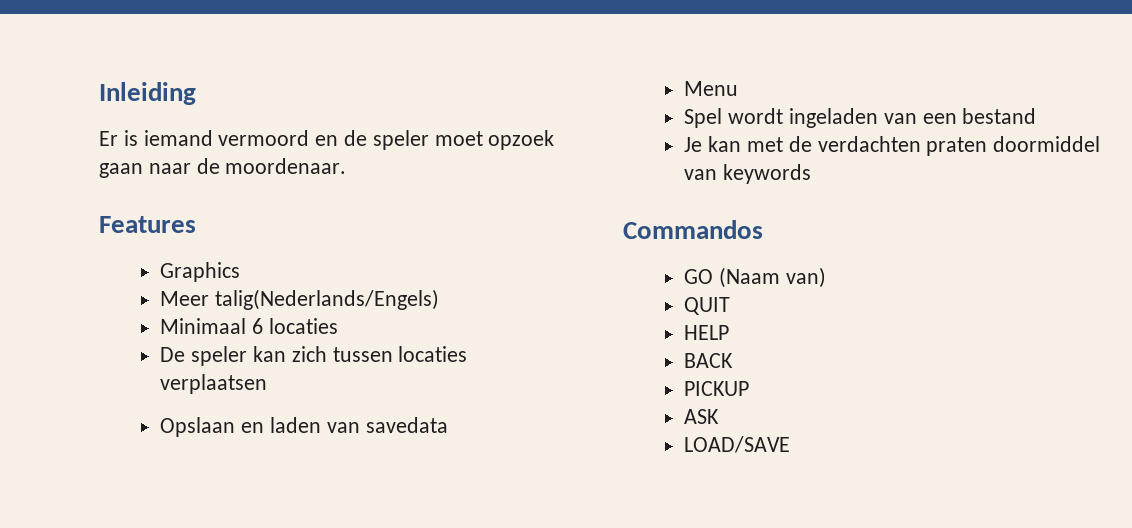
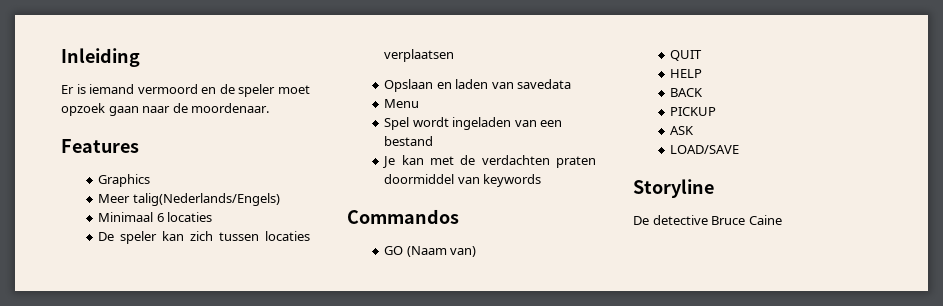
+ Storyline
+ De detective Bruce Caine

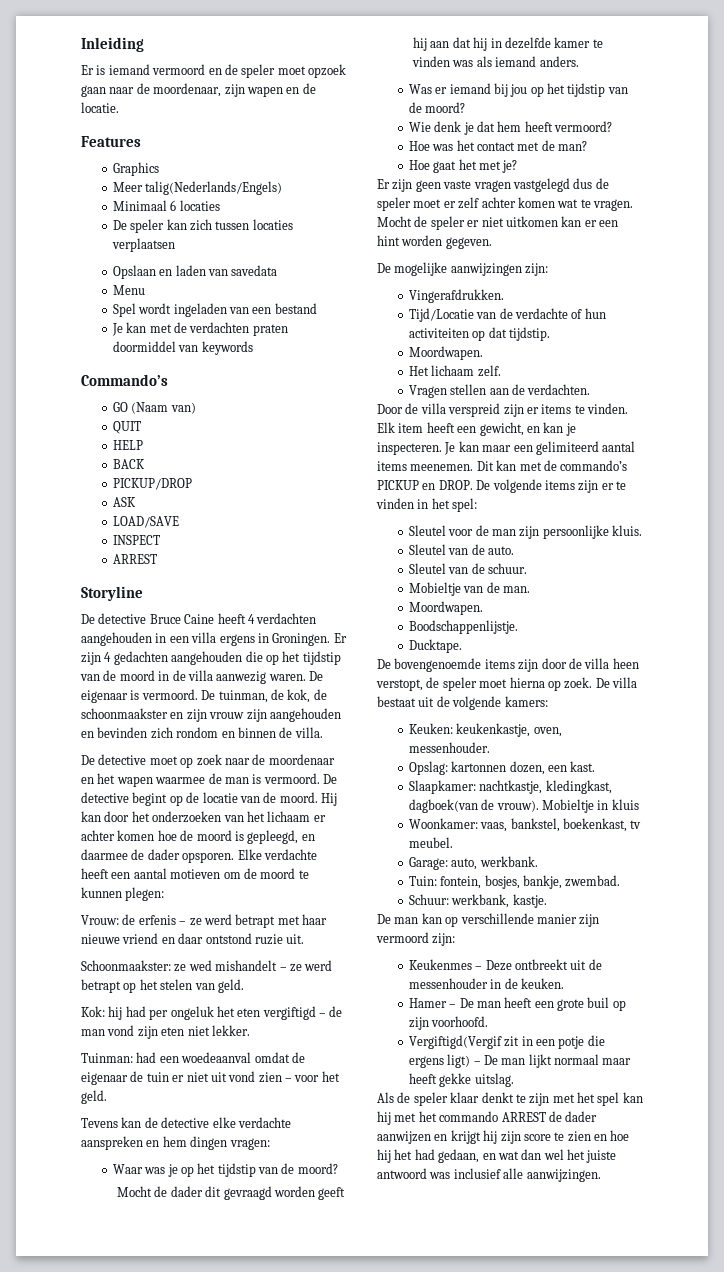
- Er is iemand vermoord en de speler moet opzoek gaan naar de moordenaar.
+ Er is iemand vermoord en de speler moet opzoek gaan naar de moordenaar, zijn wapen en de locatie.
- Commandos
+ Commando’s
- PICKUP
+ PICKUP/DROP
+ INSPECT
+ ARREST
- De detective Bruce Caine
+ De detective Bruce Caine heeft 4 verdachten aangehouden in een villa ergens in Groningen. Er zijn 4 gedachten aangehouden die op het tijdstip van de moord in de villa aanwezig waren. De eigenaar is vermoord. De tuinman, de kok, de schoonmaakster en zijn vrouw zijn aangehouden en bevinden zich rondom en binnen de villa.
+ De detective moet op zoek naar de moordenaar en het wapen waarmee de man is vermoord. De detective begint op de locatie van de moord. Hij kan door het onderzoeken van het lichaam er achter komen hoe de moord is gepleegd, en daarmee de dader opsporen. Elke verdachte heeft een aantal motieven om de moord te kunnen plegen:
+ Vrouw: de erfenis – ze werd betrapt met haar nieuwe vriend en daar ontstond ruzie uit.
+ Schoonmaakster: ze wed mishandelt – ze werd betrapt op het stelen van geld.
+ Kok: hij had per ongeluk het eten vergiftigd – de man vond zijn eten niet lekker.
+ Tuinman: had een woedeaanval omdat de eigenaar de tuin er niet uit vond zien – voor het geld.
+ Tevens kan de detective elke verdachte aanspreken en hem dingen vragen:
+ Waar was je op het tijdstip van de moord?
+ Mocht de dader dit gevraagd worden geeft hij aan dat hij in dezelfde kamer te vinden was als iemand anders.
+ Was er iemand bij jou op het tijdstip van de moord?
+ Wie denk je dat hem heeft vermoord?
+ Hoe was het contact met de man?
+ Hoe gaat het met je?
+ Er zijn geen vaste vragen vastgelegd dus de speler moet er zelf achter komen wat te vragen. Mocht de speler er niet uitkomen kan er een hint worden gegeven.
+ De mogelijke aanwijzingen zijn:
+ Vingerafdrukken.
+ Tijd/Locatie van de verdachte of hun activiteiten op dat tijdstip.
+ Moordwapen.
+ Het lichaam zelf.
+ Vragen stellen aan de verdachten.
+ Door de villa verspreid zijn er items te vinden. Elk item heeft een gewicht, en kan je inspecteren. Je kan maar een gelimiteerd aantal items meenemen. Dit kan met de commando’s PICKUP en DROP. De volgende items zijn er te vinden in het spel:
+ Sleutel voor de man zijn persoonlijke kluis.
+ Sleutel van de auto.
+ Sleutel van de schuur.
+ Mobieltje van de man.
+ Moordwapen.
+ Boodschappenlijstje.
+ Ducktape.
+ De bovengenoemde items zijn door de villa heen verstopt, de speler moet hierna op zoek. De villa bestaat uit de volgende kamers:
+ Keuken: keukenkastje, oven, messenhouder.
+ Opslag: kartonnen dozen, een kast.
+ Slaapkamer: nachtkastje, kledingkast, dagboek(van de vrouw). Mobieltje in kluis
+ Woonkamer: vaas, bankstel, boekenkast, tv meubel.
+ Garage: auto, werkbank.
+ Tuin: fontein, bosjes, bankje, zwembad.
+ Schuur: werkbank, kastje.
+ De man kan op verschillende manier zijn vermoord zijn:
+ Keukenmes – Deze ontbreekt uit de messenhouder in de keuken.
+ Hamer – De man heeft een grote buil op zijn voorhoofd.
+ Vergiftigd(Vergif zit in een potje die ergens ligt) – De man lijkt normaal maar heeft gekke uitslag.
+ Als de speler klaar denkt te zijn met het spel kan hij met het commando ARREST de dader aanwijzen en krijgt hij zijn score te zien en hoe hij het had gedaan, en wat dan wel het juiste antwoord was inclusief alle aanwijzingen.

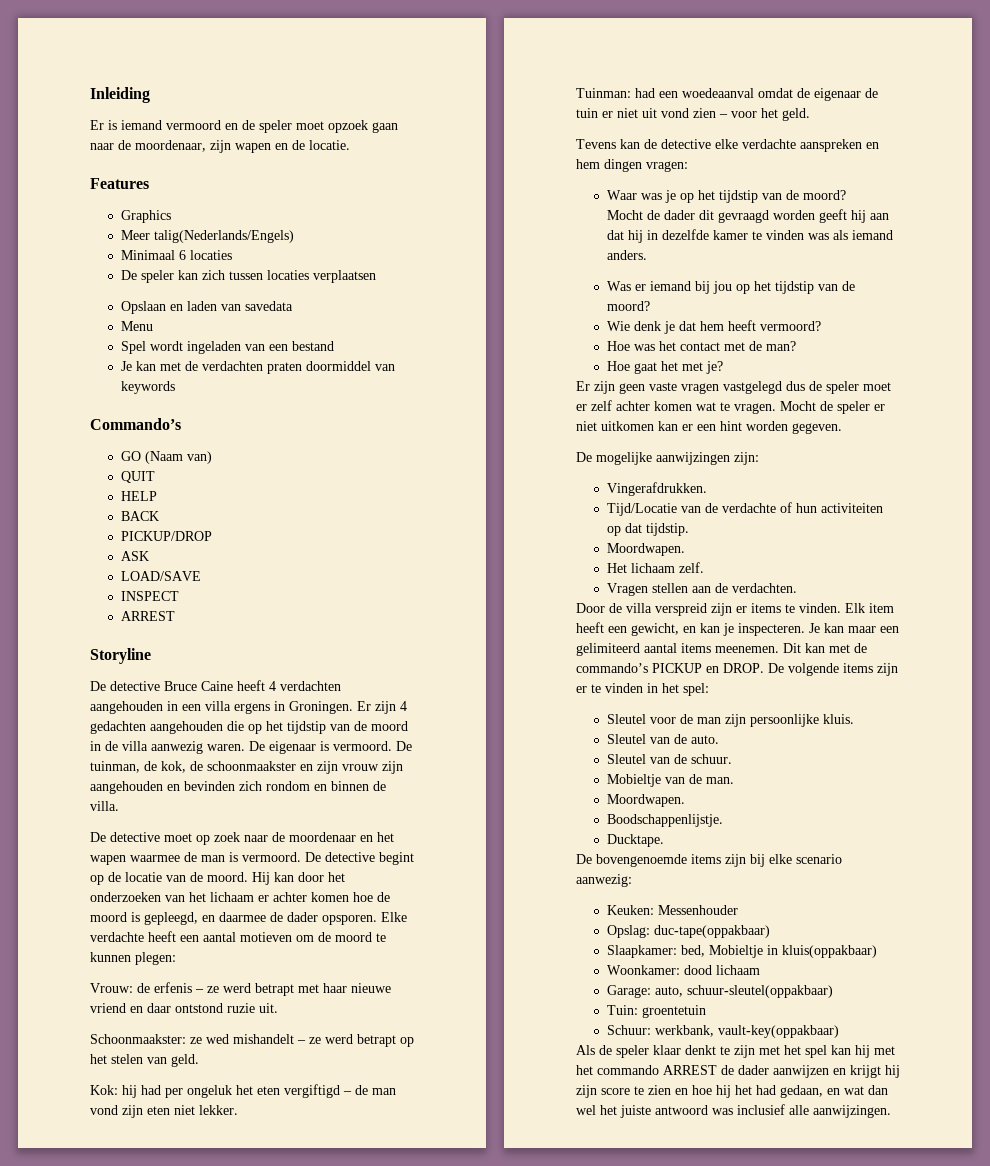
- De bovengenoemde items zijn door de villa heen verstopt, de speler moet hierna op zoek. De villa bestaat uit de volgende kamers:
- Keuken: keukenkastje, oven, messenhouder.
- Opslag: kartonnen dozen, een kast.
- Slaapkamer: nachtkastje, kledingkast, dagboek(van de vrouw). Mobieltje in kluis
+ De bovengenoemde items zijn bij elke scenario aanwezig:
+ Keuken: Messenhouder
+ Opslag: duc-tape(oppakbaar)
+ Slaapkamer: bed, Mobieltje in kluis(oppakbaar)
- Woonkamer: vaas, bankstel, boekenkast, tv meubel.
+ Woonkamer: dood lichaam
- Garage: auto, werkbank.
+ Garage: auto, schuur-sleutel(oppakbaar)
- Tuin: fontein, bosjes, bankje, zwembad.
- Schuur: werkbank, kastje.
- De man kan op verschillende manier zijn vermoord zijn:
- Keukenmes – Deze ontbreekt uit de messenhouder in de keuken.
- Hamer – De man heeft een grote buil op zijn voorhoofd.
- Vergiftigd(Vergif zit in een potje die ergens ligt) – De man lijkt normaal maar heeft gekke uitslag.
+ Tuin: groentetuin
+ Schuur: werkbank, vault-key(oppakbaar)

